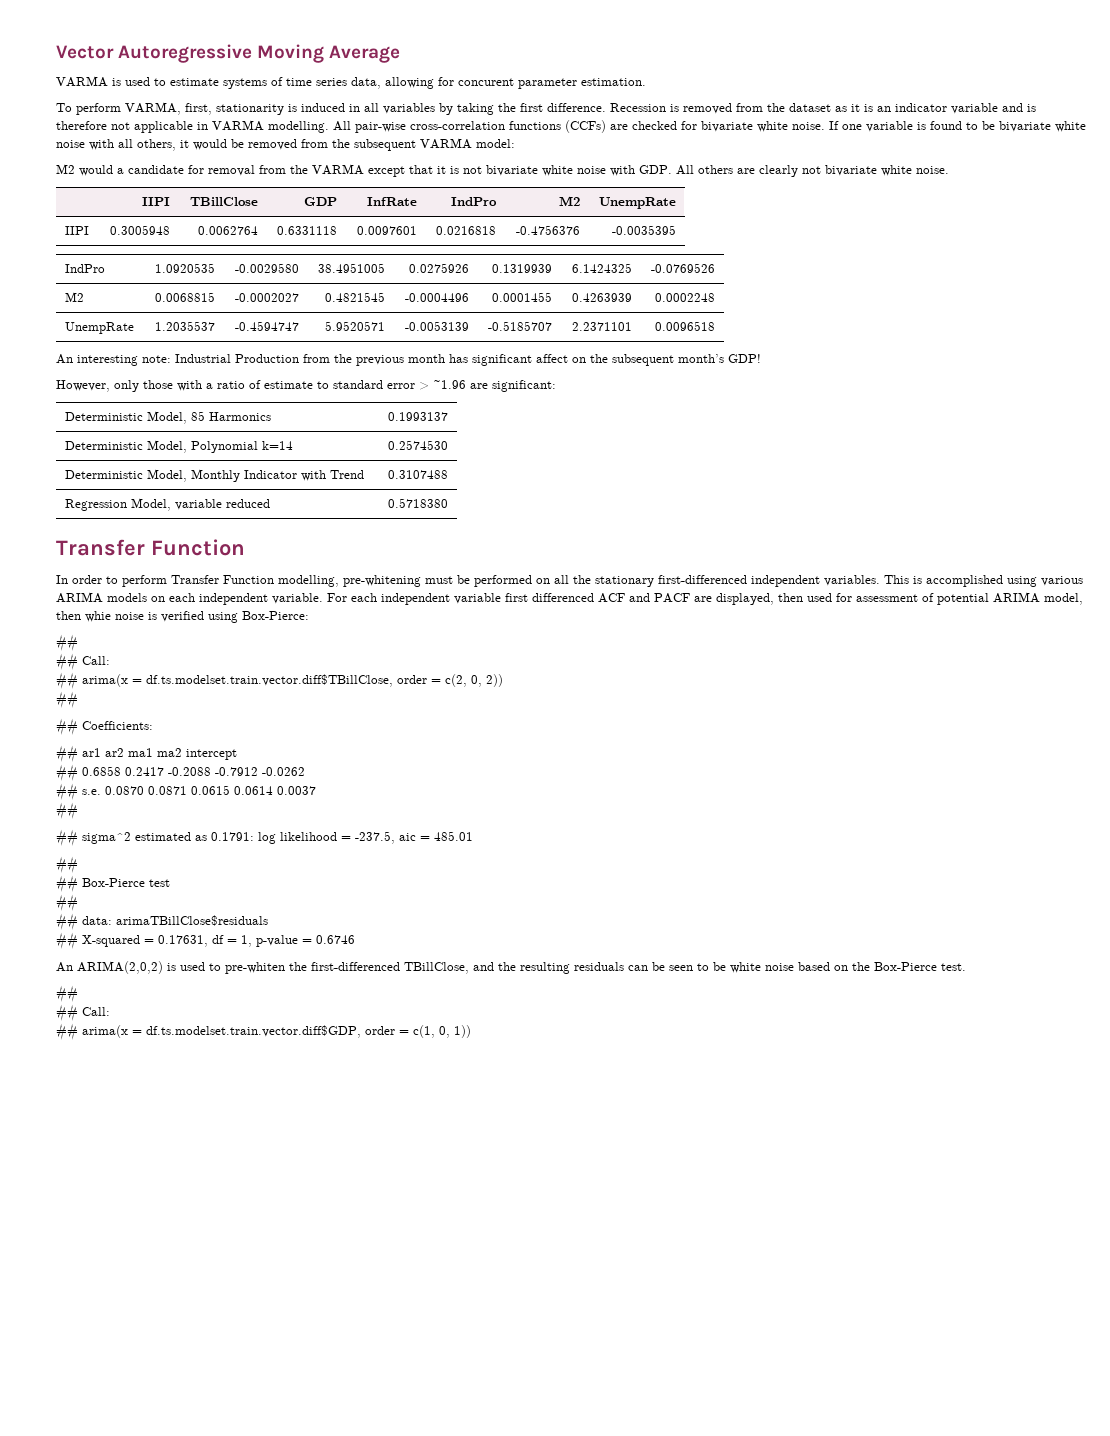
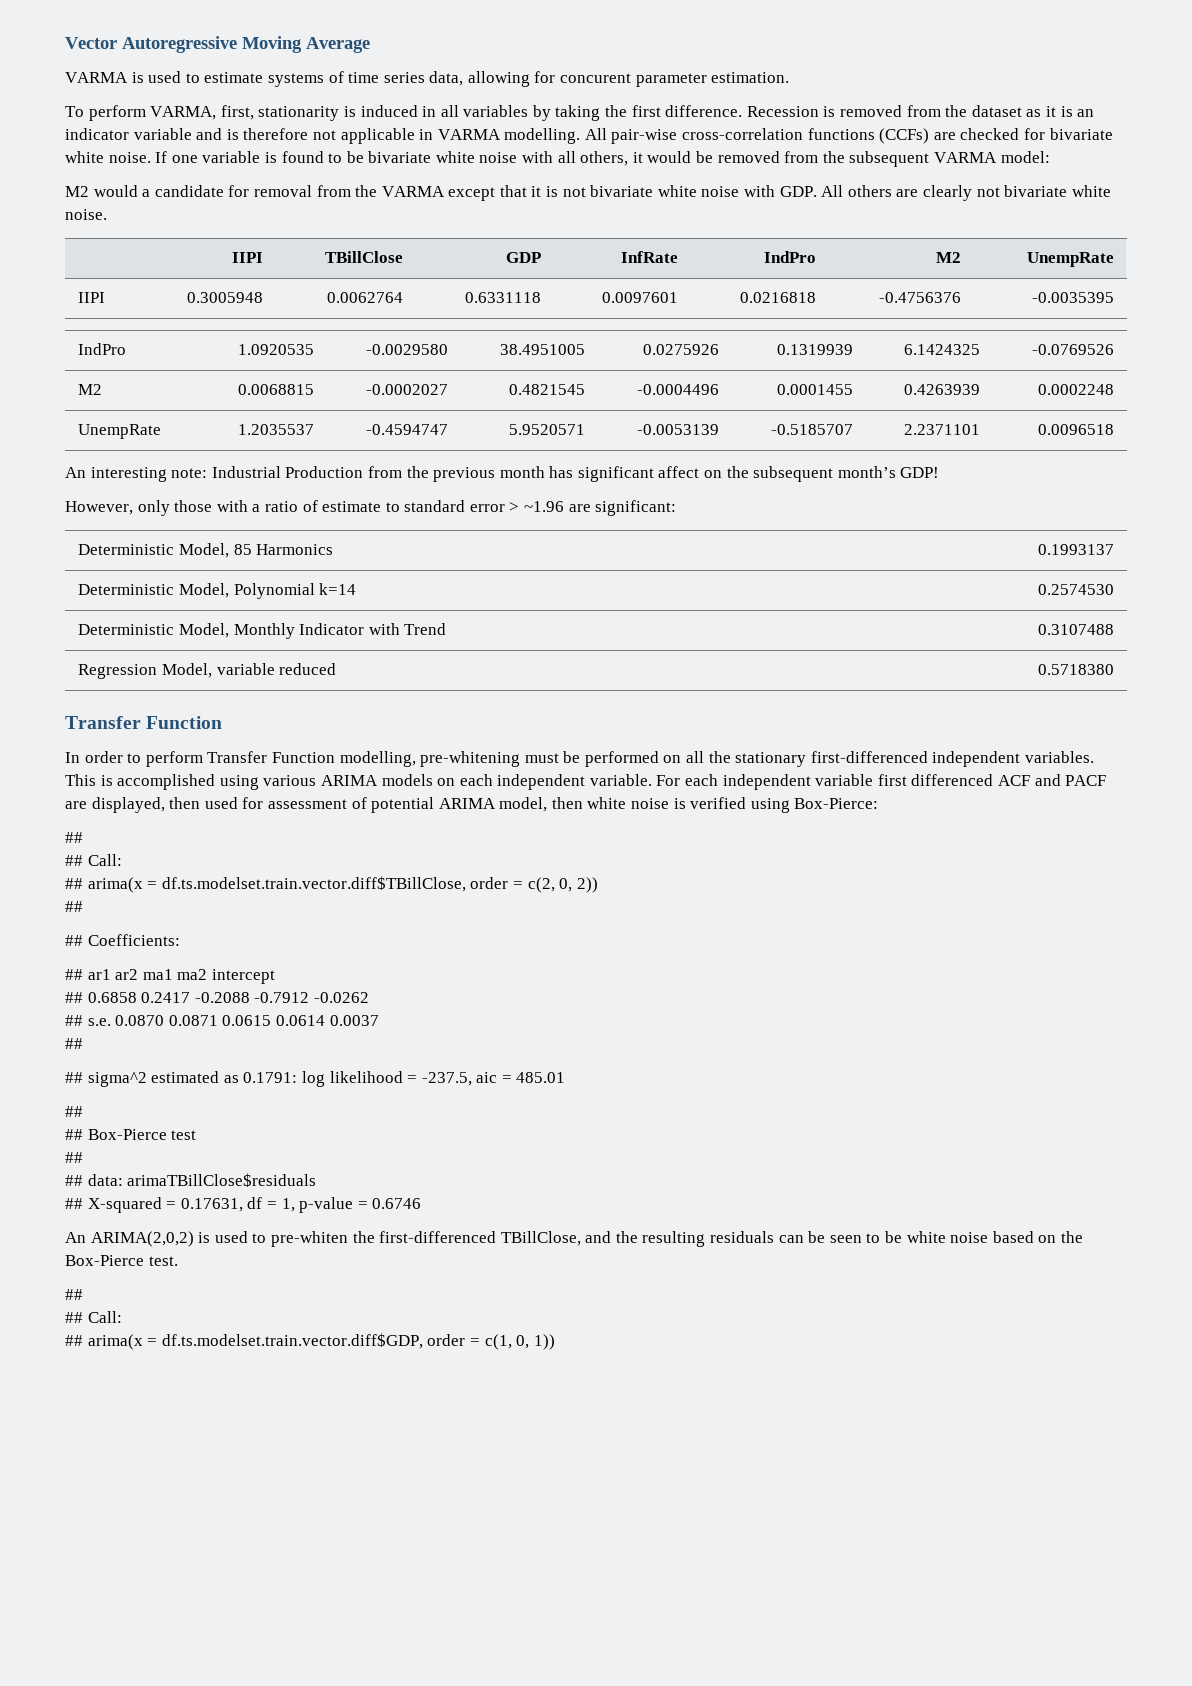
- For each independent variable first differenced ACF and PACF are displayed, then used for assessment of potential ARIMA model, then whie noise is verified using Box-Pierce:
+ For each independent variable first differenced ACF and PACF are displayed, then used for assessment of potential ARIMA model, then white noise is verified using Box-Pierce:

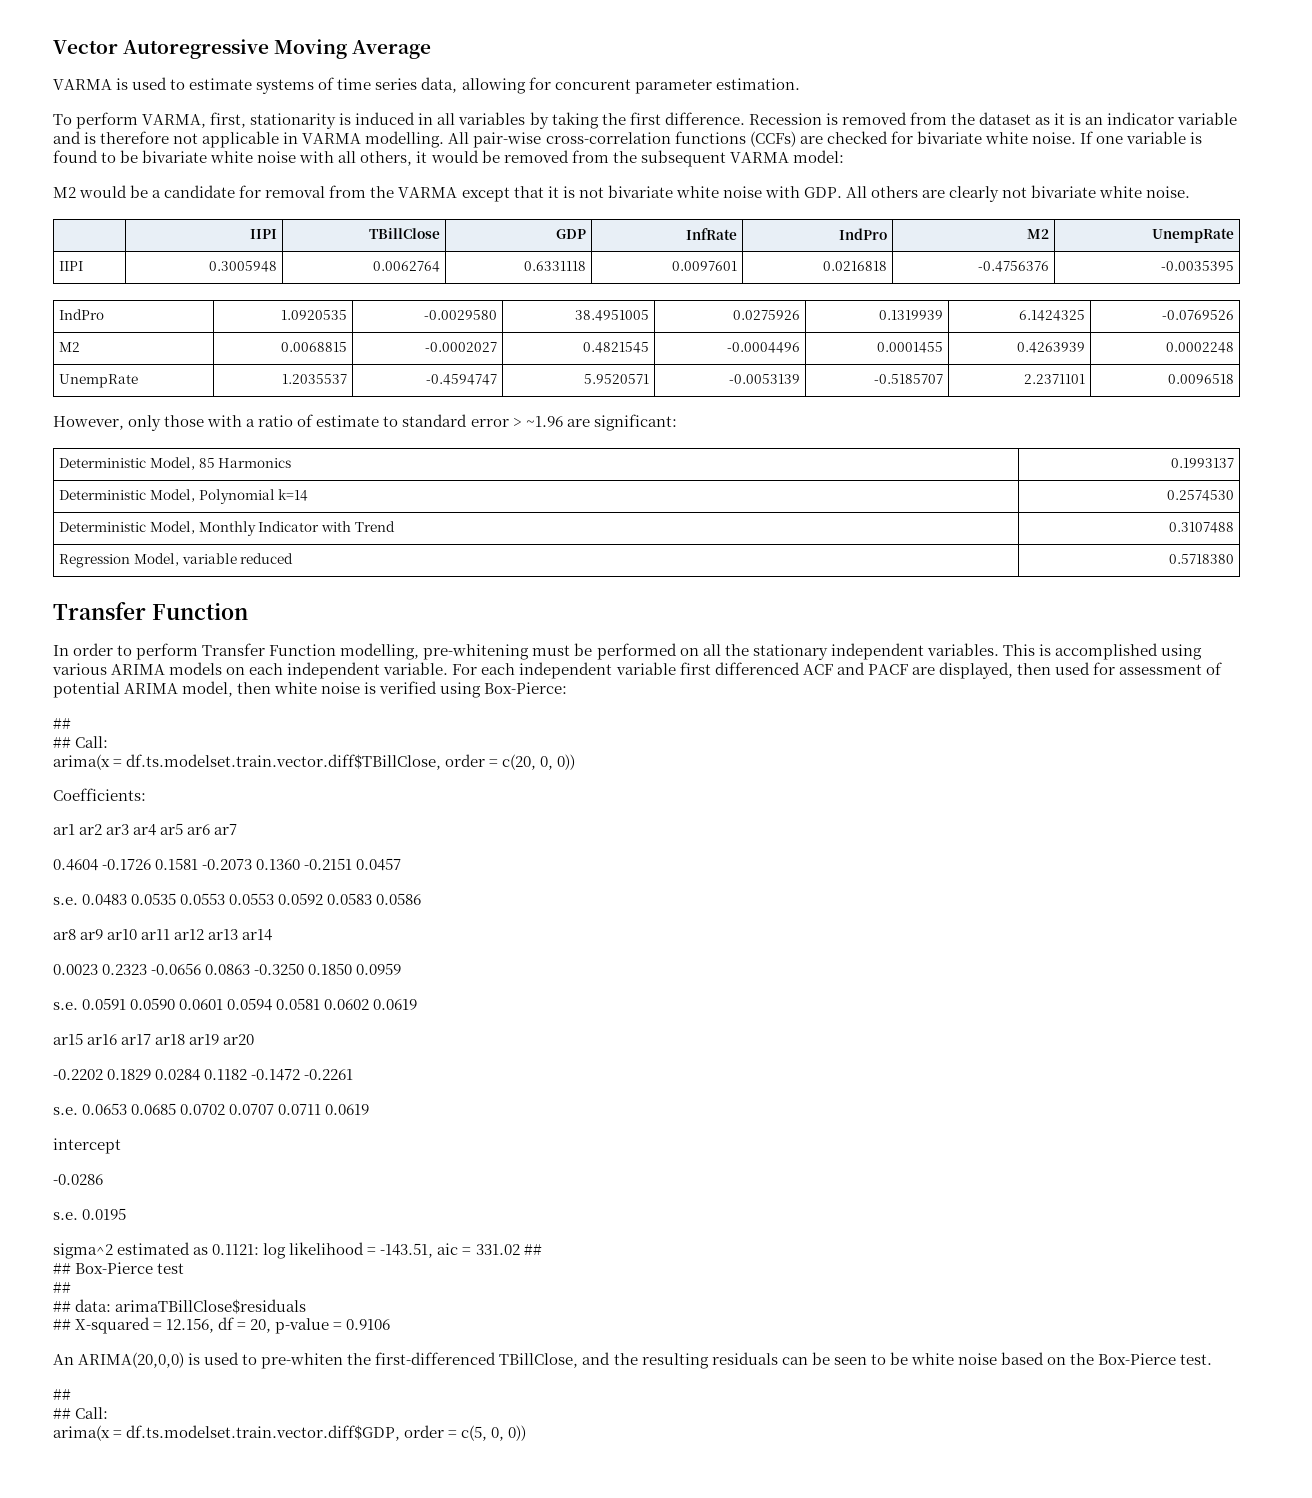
- M2 would a candidate for removal from the VARMA except that it is not bivariate white noise with GDP. All others are clearly not bivariate white noise.
+ M2 would be a candidate for removal from the VARMA except that it is not bivariate white noise with GDP. All others are clearly not bivariate white noise.
- An interesting note: Industrial Production from the previous month has significant affect on the subsequent month’s GDP!
- In order to perform Transfer Function modelling, pre-whitening must be performed on all the stationary first-differenced independent variables.
+ In order to perform Transfer Function modelling, pre-whitening must be performed on all the stationary independent variables.
- ## arima(x = df.ts.modelset.train.vector.diff$TBillClose, order = c(2, 0, 2))
- ##
- ## Coefficients:
+ arima(x = df.ts.modelset.train.vector.diff$TBillClose, order = c(20, 0, 0))
+ Coefficients:
- ## ar1 ar2 ma1 ma2 intercept
- ## 0.6858 0.2417 -0.2088 -0.7912 -0.0262
- ## s.e. 0.0870 0.0871 0.0615 0.0614 0.0037
- ##
- ## sigma^2 estimated as 0.1791: log likelihood = -237.5, aic = 485.01
- ##
+ ar1 ar2 ar3 ar4 ar5 ar6 ar7
+ 0.4604 -0.1726 0.1581 -0.2073 0.1360 -0.2151 0.0457
+ s.e. 0.0483 0.0535 0.0553 0.0553 0.0592 0.0583 0.0586
+ ar8 ar9 ar10 ar11 ar12 ar13 ar14
+ 0.0023 0.2323 -0.0656 0.0863 -0.3250 0.1850 0.0959
+ s.e. 0.0591 0.0590 0.0601 0.0594 0.0581 0.0602 0.0619
+ ar15 ar16 ar17 ar18 ar19 ar20
+ -0.2202 0.1829 0.0284 0.1182 -0.1472 -0.2261
+ s.e. 0.0653 0.0685 0.0702 0.0707 0.0711 0.0619
+ intercept
+ -0.0286
+ s.e. 0.0195
+ sigma^2 estimated as 0.1121: log likelihood = -143.51, aic = 331.02 ##
- ## X-squared = 0.17631, df = 1, p-value = 0.6746
- An ARIMA(2,0,2) is used to pre-whiten the first-differenced TBillClose, and the resulting residuals can be seen to be white noise based on the Box-Pierce test.
+ ## X-squared = 12.156, df = 20, p-value = 0.9106
+ An ARIMA(20,0,0) is used to pre-whiten the first-differenced TBillClose, and the resulting residuals can be seen to be white noise based on the Box-Pierce test.
- ## arima(x = df.ts.modelset.train.vector.diff$GDP, order = c(1, 0, 1))
+ arima(x = df.ts.modelset.train.vector.diff$GDP, order = c(5, 0, 0))

